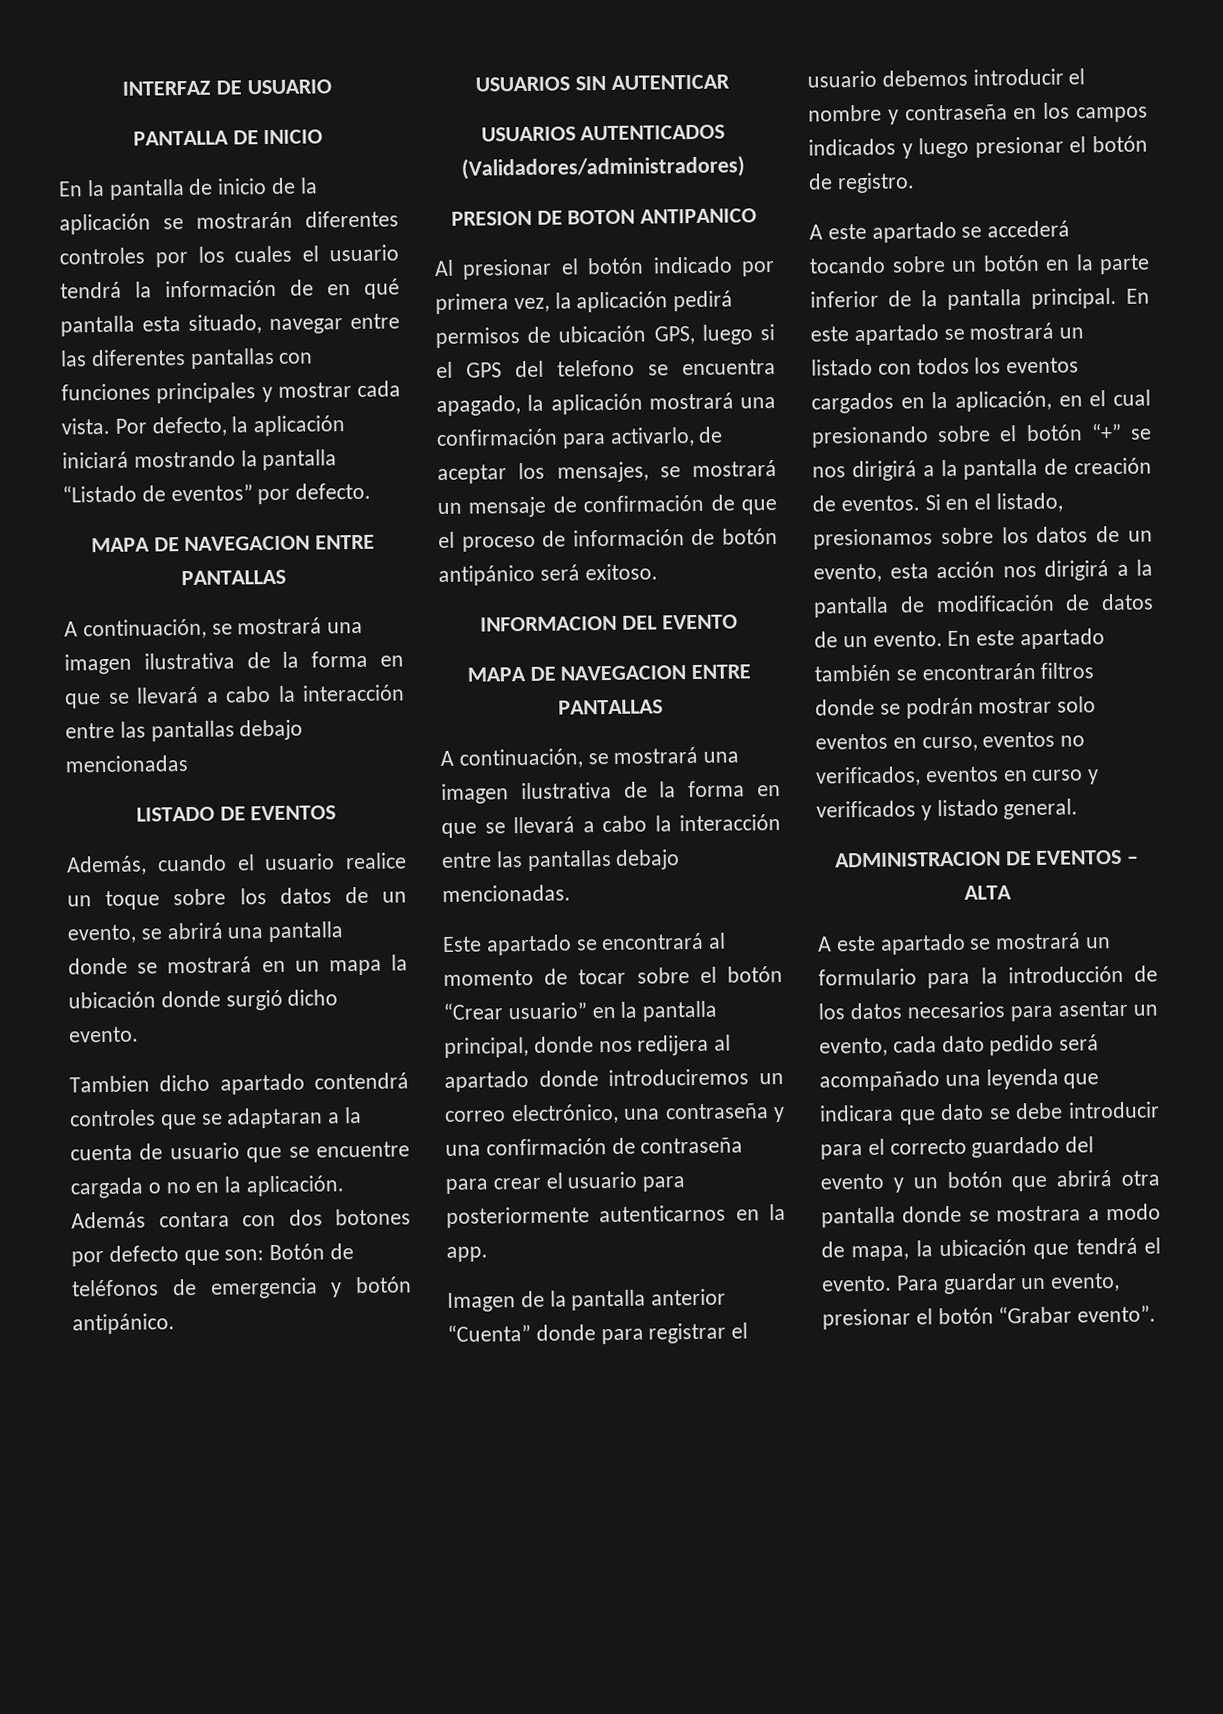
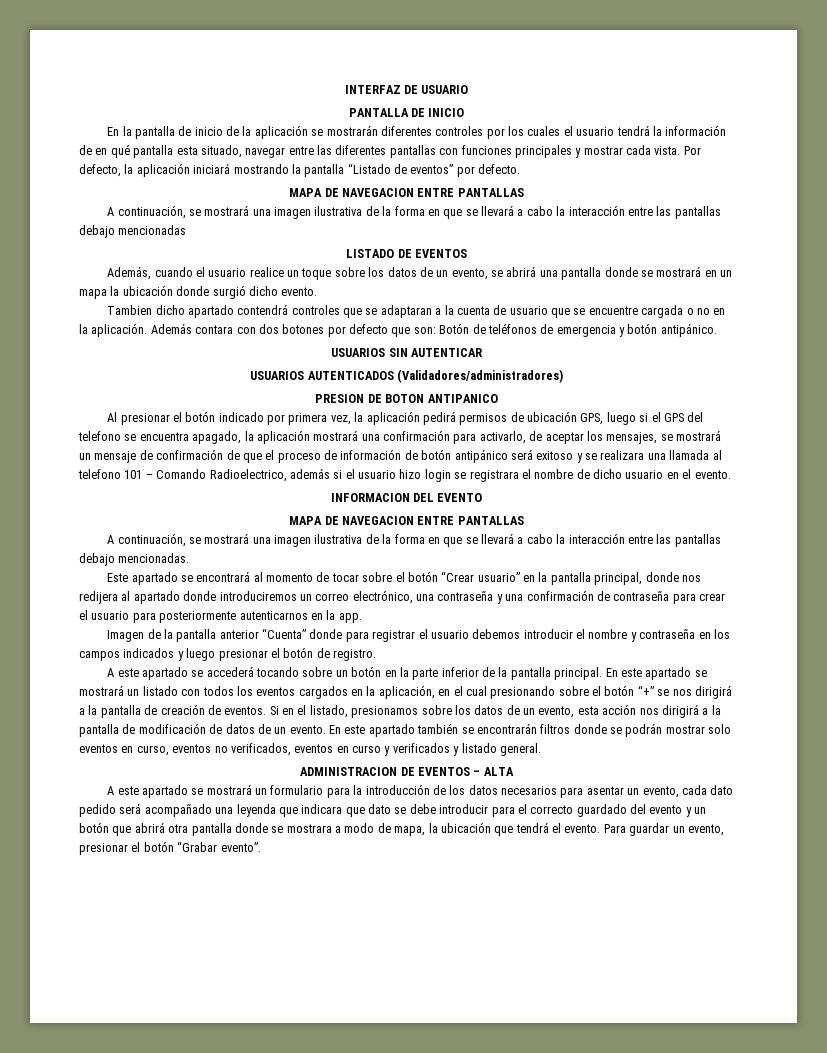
- Al presionar el botón indicado por primera vez, la aplicación pedirá permisos de ubicación GPS, luego si el GPS del telefono se encuentra apagado, la aplicación mostrará una confirmación para activarlo, de aceptar los mensajes, se mostrará un mensaje de confirmación de que el proceso de información de botón antipánico será exitoso.
+ Al presionar el botón indicado por primera vez, la aplicación pedirá permisos de ubicación GPS, luego si el GPS del telefono se encuentra apagado, la aplicación mostrará una confirmación para activarlo, de aceptar los mensajes, se mostrará un mensaje de confirmación de que el proceso de información de botón antipánico será exitoso y se realizara una llamada al telefono 101 – Comando Radioelectrico, además si el usuario hizo login se registrara el nombre de dicho usuario en el evento.

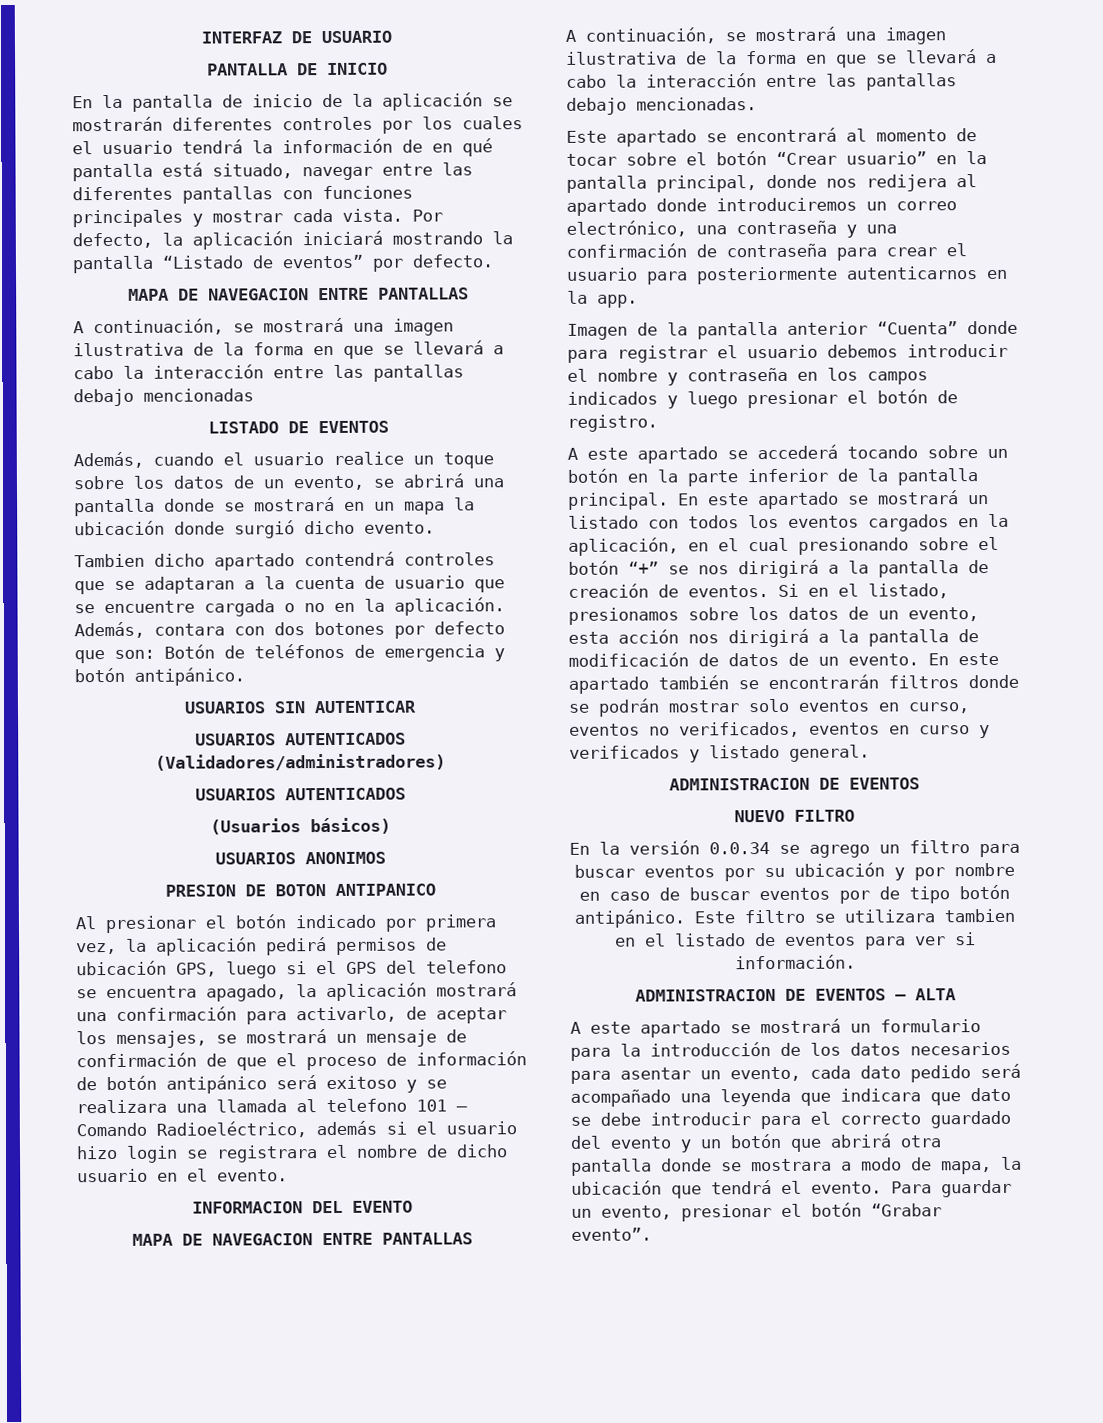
- En la pantalla de inicio de la aplicación se mostrarán diferentes controles por los cuales el usuario tendrá la información de en qué pantalla esta situado, navegar entre las diferentes pantallas con funciones principales y mostrar cada vista.
+ En la pantalla de inicio de la aplicación se mostrarán diferentes controles por los cuales el usuario tendrá la información de en qué pantalla está situado, navegar entre las diferentes pantallas con funciones principales y mostrar cada vista.
- Además contara con dos botones por defecto que son: Botón de teléfonos de emergencia y botón antipánico.
+ Además, contara con dos botones por defecto que son: Botón de teléfonos de emergencia y botón antipánico.
  USUARIOS AUTENTICADOS (Validadores/administradores)
+ USUARIOS AUTENTICADOS
+ (Usuarios básicos)
+ USUARIOS ANONIMOS
- Al presionar el botón indicado por primera vez, la aplicación pedirá permisos de ubicación GPS, luego si el GPS del telefono se encuentra apagado, la aplicación mostrará una confirmación para activarlo, de aceptar los mensajes, se mostrará un mensaje de confirmación de que el proceso de información de botón antipánico será exitoso y se realizara una llamada al telefono 101 – Comando Radioelectrico, además si el usuario hizo login se registrara el nombre de dicho usuario en el evento.
+ Al presionar el botón indicado por primera vez, la aplicación pedirá permisos de ubicación GPS, luego si el GPS del telefono se encuentra apagado, la aplicación mostrará una confirmación para activarlo, de aceptar los mensajes, se mostrará un mensaje de confirmación de que el proceso de información de botón antipánico será exitoso y se realizara una llamada al telefono 101 – Comando Radioeléctrico, además si el usuario hizo login se registrara el nombre de dicho usuario en el evento.
  En este apartado también se encontrarán filtros donde se podrán mostrar solo eventos en curso, eventos no verificados, eventos en curso y verificados y listado general.
+ ADMINISTRACION DE EVENTOS
+ NUEVO FILTRO
+ En la versión 0.0.34 se agrego un filtro para buscar eventos por su ubicación y por nombre en caso de buscar eventos por de tipo botón antipánico. Este filtro se utilizara tambien en el listado de eventos para ver si información.

